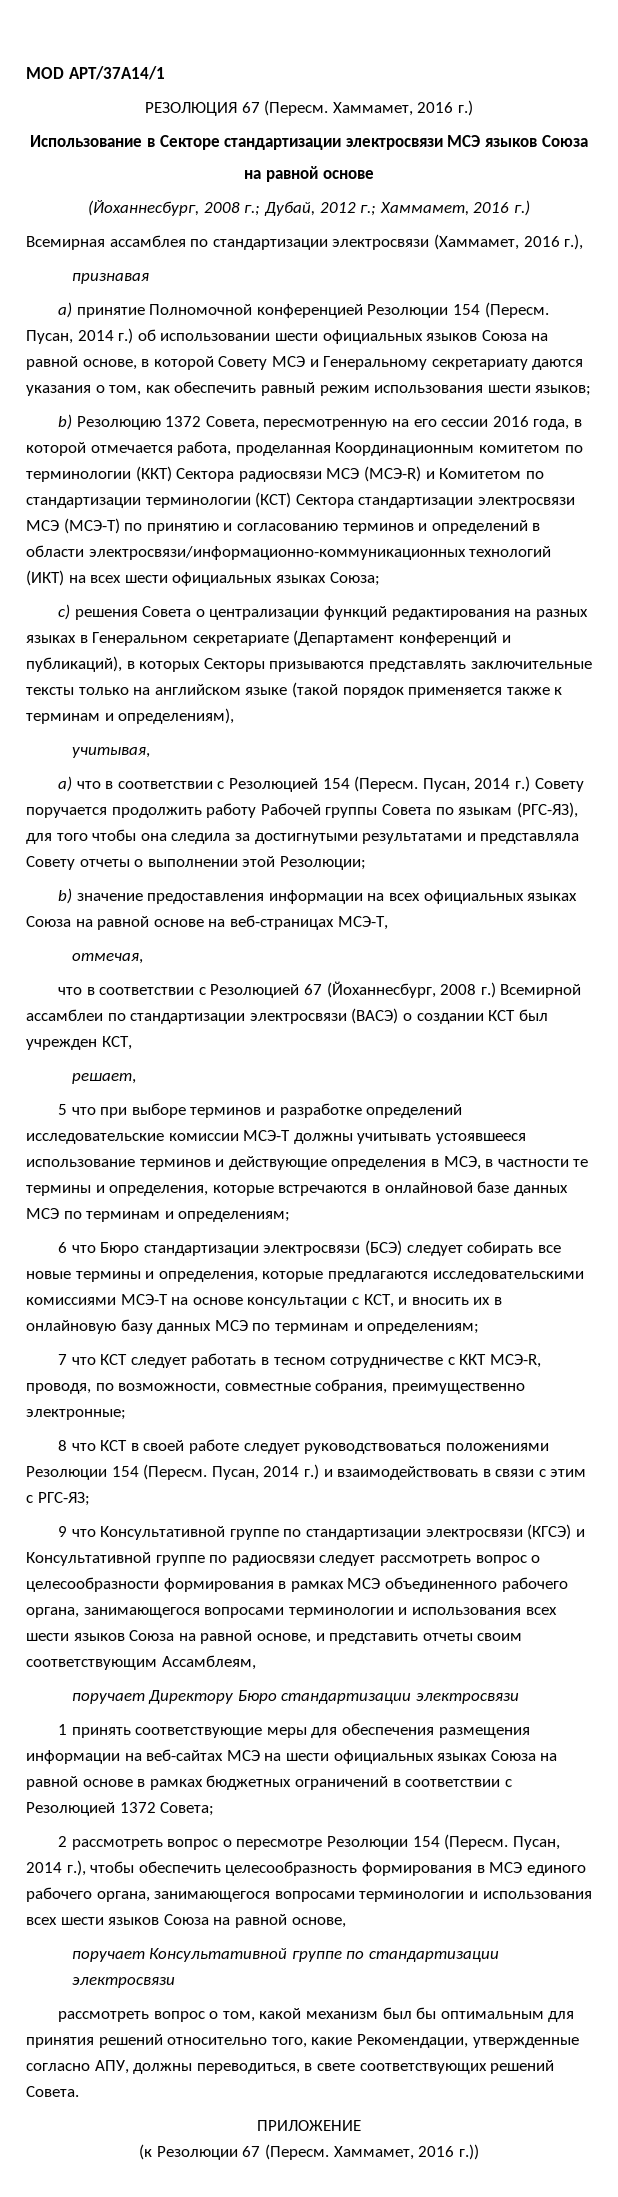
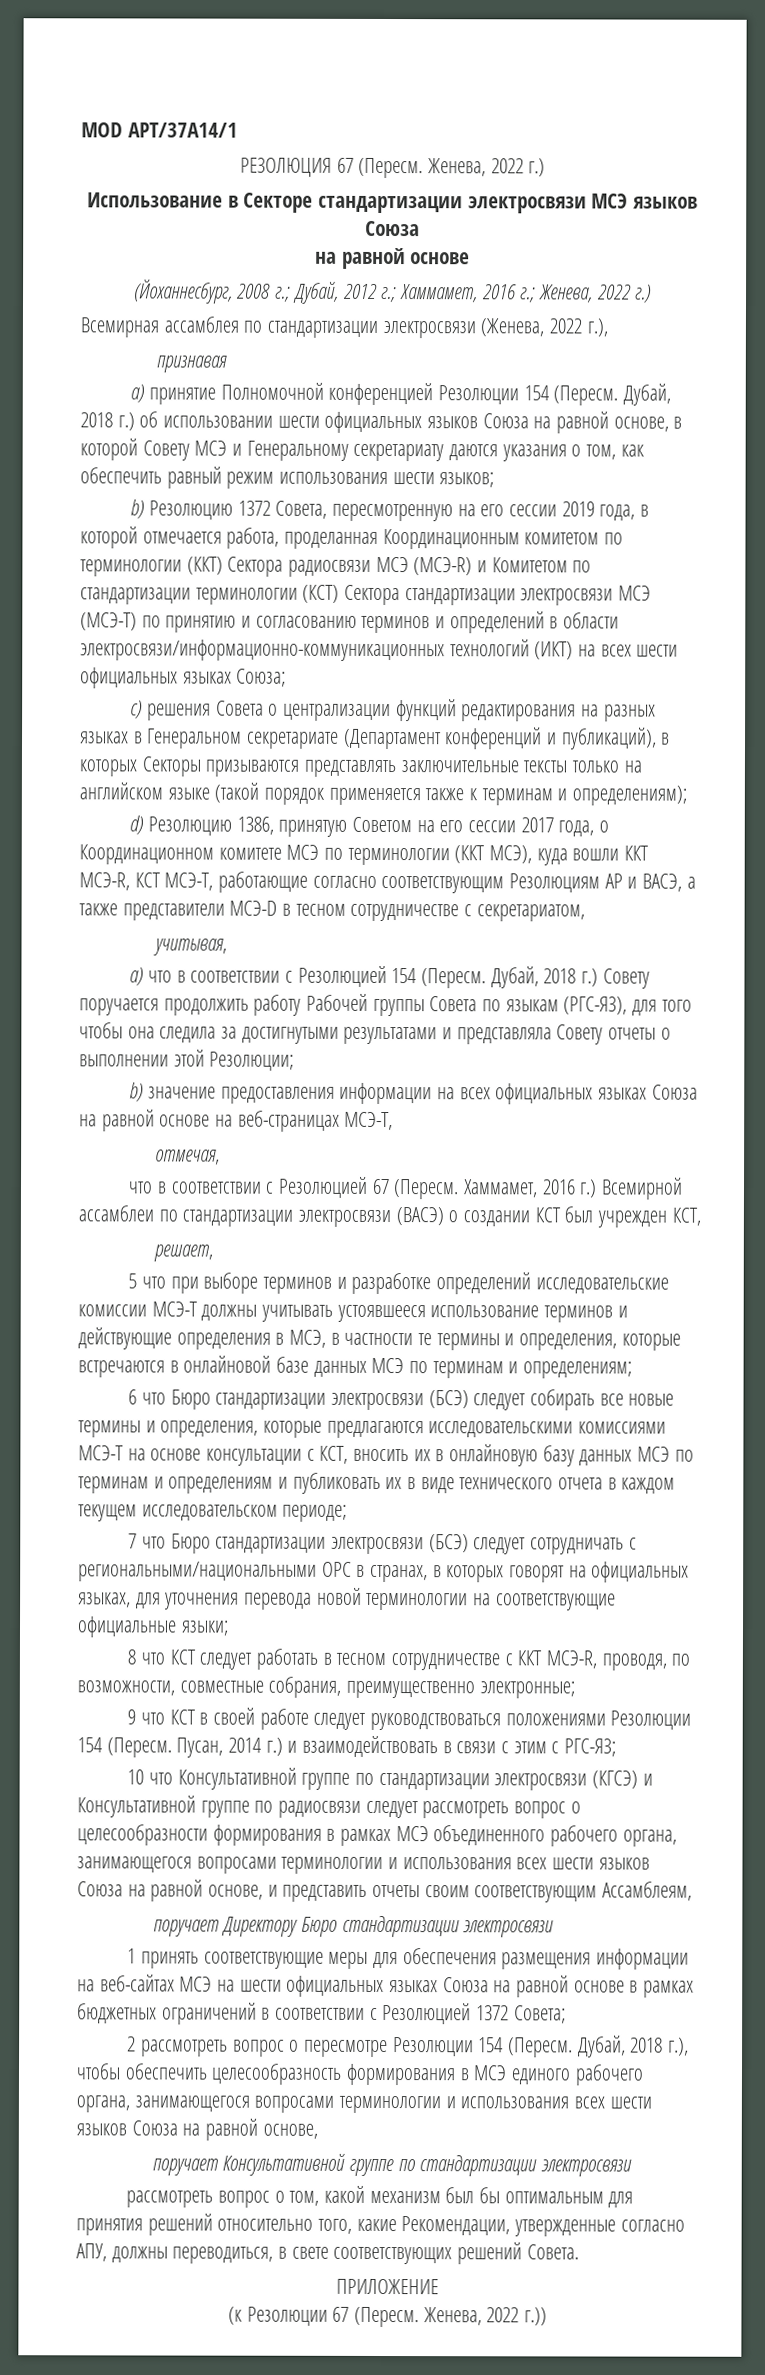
- РЕЗОЛЮЦИЯ 67 (Пересм. Хаммамет, 2016 г.)
+ РЕЗОЛЮЦИЯ 67 (Пересм. Женева, 2022 г.)
- (Йоханнесбург, 2008 г.; Дубай, 2012 г.; Хаммамет, 2016 г.)
+ (Йоханнесбург, 2008 г.; Дубай, 2012 г.; Хаммамет, 2016 г.; Женева, 2022 г.)
- Всемирная ассамблея по стандартизации электросвязи (Хаммамет, 2016 г.),
+ Всемирная ассамблея по стандартизации электросвязи (Женева, 2022 г.),
- Пусан, 2014 г.) об использовании шести официальных языков Союза на равной основе, в которой Совету МСЭ и Генеральному секретариату даются указания о том, как обеспечить равный режим использования шести языков;
+ Дубай, 2018 г.) об использовании шести официальных языков Союза на равной основе, в которой Совету МСЭ и Генеральному секретариату даются указания о том, как обеспечить равный режим использования шести языков;
- b) Резолюцию 1372 Совета, пересмотренную на его сессии 2016 года, в которой отмечается работа, проделанная Координационным комитетом по терминологии (ККТ) Сектора радиосвязи МСЭ (МСЭ-R) и Комитетом по стандартизации терминологии (КСТ) Сектора стандартизации электросвязи МСЭ (МСЭ-Т) по принятию и согласованию терминов и определений в области электросвязи/информационно-коммуникационных технологий (ИКТ) на всех шести официальных языках Союза;
+ b) Резолюцию 1372 Совета, пересмотренную на его сессии 2019 года, в которой отмечается работа, проделанная Координационным комитетом по терминологии (ККТ) Сектора радиосвязи МСЭ (МСЭ-R) и Комитетом по стандартизации терминологии (КСТ) Сектора стандартизации электросвязи МСЭ (МСЭ-Т) по принятию и согласованию терминов и определений в области электросвязи/информационно-коммуникационных технологий (ИКТ) на всех шести официальных языках Союза;
- с) решения Совета о централизации функций редактирования на разных языках в Генеральном секретариате (Департамент конференций и публикаций), в которых Секторы призываются представлять заключительные тексты только на английском языке (такой порядок применяется также к терминам и определениям),
+ с) решения Совета о централизации функций редактирования на разных языках в Генеральном секретариате (Департамент конференций и публикаций), в которых Секторы призываются представлять заключительные тексты только на английском языке (такой порядок применяется также к терминам и определениям);
+ d) Резолюцию 1386, принятую Советом на его сессии 2017 года, о Координационном комитете МСЭ по терминологии (ККТ МСЭ), куда вошли ККТ МСЭ-R, КСТ МСЭ-T, работающие согласно соответствующим Резолюциям АР и ВАСЭ, а также представители МСЭ-D в тесном сотрудничестве с секретариатом,
- Пусан, 2014 г.) Совету поручается продолжить работу Рабочей группы Совета по языкам (РГС-ЯЗ), для того чтобы она следила за достигнутыми результатами и представляла Совету отчеты о выполнении этой Резолюции;
+ Дубай, 2018 г.) Совету поручается продолжить работу Рабочей группы Совета по языкам (РГС-ЯЗ), для того чтобы она следила за достигнутыми результатами и представляла Совету отчеты о выполнении этой Резолюции;
- что в соответствии с Резолюцией 67 (Йоханнесбург, 2008 г.) Всемирной ассамблеи по стандартизации электросвязи (ВАСЭ) о создании КСТ был учрежден КСТ,
+ что в соответствии с Резолюцией 67 (Пересм. Хаммамет, 2016 г.) Всемирной ассамблеи по стандартизации электросвязи (ВАСЭ) о создании КСТ был учрежден КСТ,
- 6 что Бюро стандартизации электросвязи (БСЭ) следует собирать все новые термины и определения, которые предлагаются исследовательскими комиссиями МСЭ-Т на основе консультации с КСТ, и вносить их в онлайновую базу данных МСЭ по терминам и определениям;
- 7 что КСТ следует работать в тесном сотрудничестве с ККТ МСЭ-R, проводя, по возможности, совместные собрания, преимущественно электронные;
+ 6 что Бюро стандартизации электросвязи (БСЭ) следует собирать все новые термины и определения, которые предлагаются исследовательскими комиссиями МСЭ-Т на основе консультации с КСТ, вносить их в онлайновую базу данных МСЭ по терминам и определениям и публиковать их в виде технического отчета в каждом текущем исследовательском периоде;
+ 7 что Бюро стандартизации электросвязи (БСЭ) следует сотрудничать с региональными/национальными ОРС в странах, в которых говорят на официальных языках, для уточнения перевода новой терминологии на соответствующие официальные языки;
+ 8 что КСТ следует работать в тесном сотрудничестве с ККТ МСЭ-R, проводя, по возможности, совместные собрания, преимущественно электронные;
- 8 что КСТ в своей работе следует руководствоваться положениями Резолюции 154 (Пересм.
+ 9 что КСТ в своей работе следует руководствоваться положениями Резолюции 154 (Пересм.
- 9 что Консультативной группе по стандартизации электросвязи (КГСЭ) и Консультативной группе по радиосвязи следует рассмотреть вопрос о целесообразности формирования в рамках МСЭ объединенного рабочего органа, занимающегося вопросами терминологии и использования всех шести языков Союза на равной основе, и представить отчеты своим соответствующим Ассамблеям,
+ 10 что Консультативной группе по стандартизации электросвязи (КГСЭ) и Консультативной группе по радиосвязи следует рассмотреть вопрос о целесообразности формирования в рамках МСЭ объединенного рабочего органа, занимающегося вопросами терминологии и использования всех шести языков Союза на равной основе, и представить отчеты своим соответствующим Ассамблеям,
- Пусан, 2014 г.), чтобы обеспечить целесообразность формирования в МСЭ единого рабочего органа, занимающегося вопросами терминологии и использования всех шести языков Союза на равной основе,
+ Дубай, 2018 г.), чтобы обеспечить целесообразность формирования в МСЭ единого рабочего органа, занимающегося вопросами терминологии и использования всех шести языков Союза на равной основе,
- Хаммамет, 2016 г.))
+ Женева, 2022 г.))

